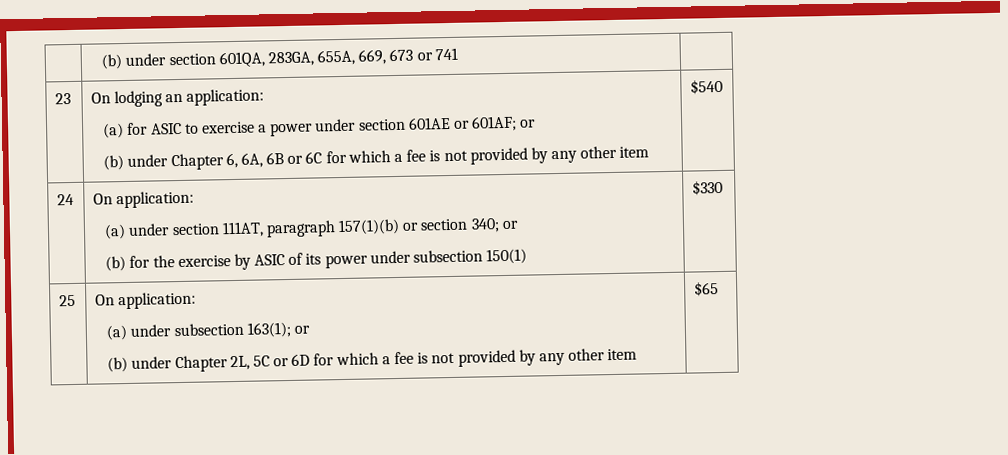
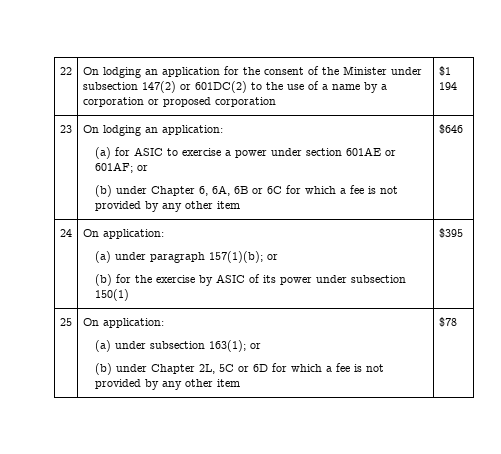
- | (b) under section 601QA, 283GA, 655A, 669, 673 or 741 |
+ 22 | On lodging an application for the consent of the Minister under subsection 147(2) or 601DC(2) to the use of a name by a corporation or proposed corporation | $1 194
  23 | On lodging an application:
  (a) for ASIC to exercise a power under section 601AE or 601AF; or
- (b) under Chapter 6, 6A, 6B or 6C for which a fee is not provided by any other item | $540
+ (b) under Chapter 6, 6A, 6B or 6C for which a fee is not provided by any other item | $646
  24 | On application:
- (a) under section 111AT, paragraph 157(1)(b) or section 340; or
- (b) for the exercise by ASIC of its power under subsection 150(1) | $330
+ (a) under paragraph 157(1)(b); or
+ (b) for the exercise by ASIC of its power under subsection 150(1) | $395
  25 | On application:
  (a) under subsection 163(1); or
- (b) under Chapter 2L, 5C or 6D for which a fee is not provided by any other item | $65
+ (b) under Chapter 2L, 5C or 6D for which a fee is not provided by any other item | $78

